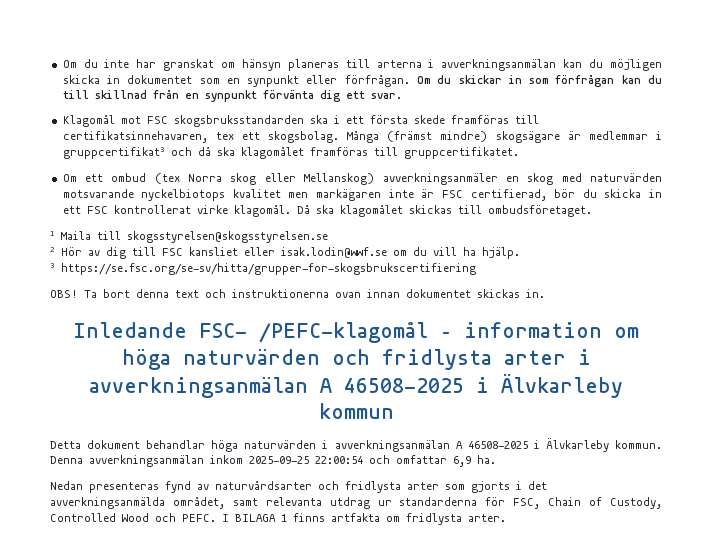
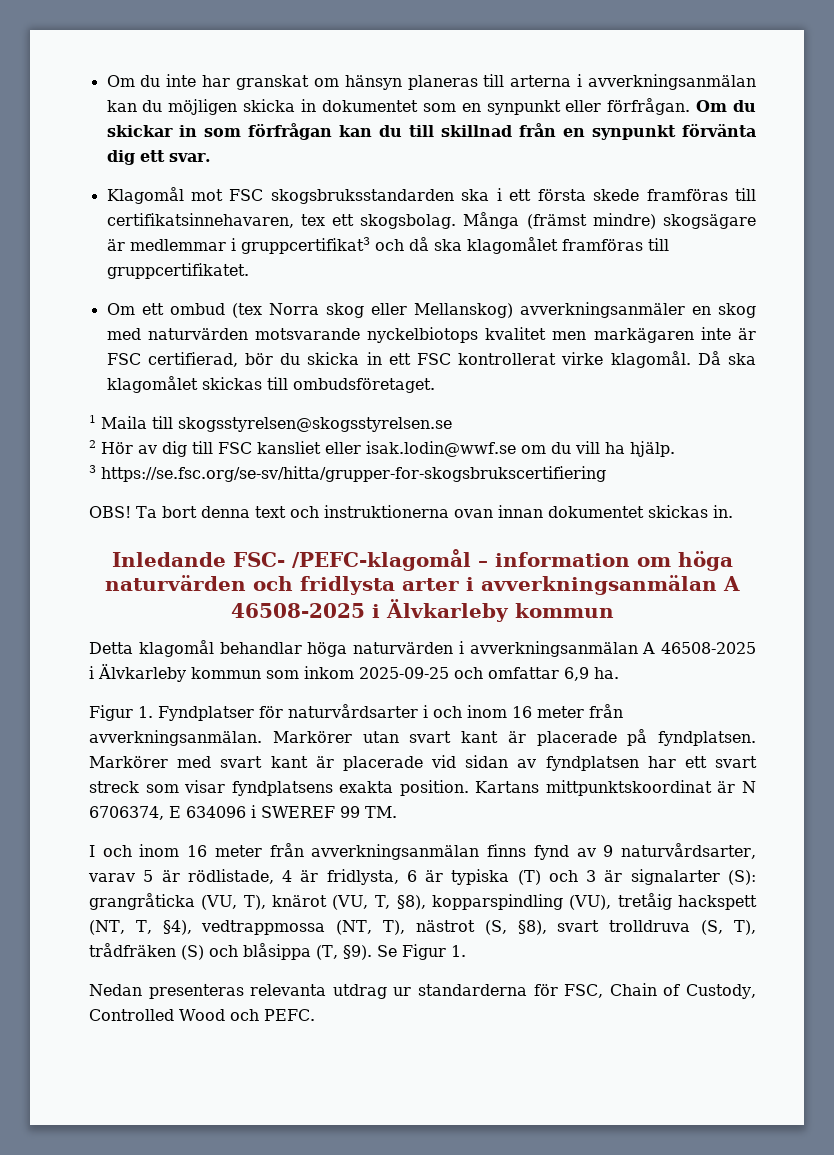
- Detta dokument behandlar höga naturvärden i avverkningsanmälan A 46508-2025 i Älvkarleby kommun. Denna avverkningsanmälan inkom 2025-09-25 22:00:54 och omfattar 6,9 ha.
+ Detta klagomål behandlar höga naturvärden i avverkningsanmälan A 46508-2025 i Älvkarleby kommun som inkom 2025-09-25 och omfattar 6,9 ha.
- Nedan presenteras fynd av naturvårdsarter och fridlysta arter som gjorts i det avverkningsanmälda området, samt relevanta utdrag ur standarderna för FSC, Chain of Custody, Controlled Wood och PEFC. I BILAGA 1 finns artfakta om fridlysta arter.
+ Figur 1. Fyndplatser för naturvårdsarter i och inom 16 meter från avverkningsanmälan. Markörer utan svart kant är placerade på fyndplatsen. Markörer med svart kant är placerade vid sidan av fyndplatsen har ett svart streck som visar fyndplatsens exakta position. Kartans mittpunktskoordinat är N 6706374, E 634096 i SWEREF 99 TM.
+ I och inom 16 meter från avverkningsanmälan finns fynd av 9 naturvårdsarter, varav 5 är rödlistade, 4 är fridlysta, 6 är typiska (T) och 3 är signalarter (S): grangråticka (VU, T), knärot (VU, T, §8), kopparspindling (VU), tretåig hackspett (NT, T, §4), vedtrappmossa (NT, T), nästrot (S, §8), svart trolldruva (S, T), trådfräken (S) och blåsippa (T, §9). Se Figur 1.
+ Nedan presenteras relevanta utdrag ur standarderna för FSC, Chain of Custody, Controlled Wood och PEFC.

